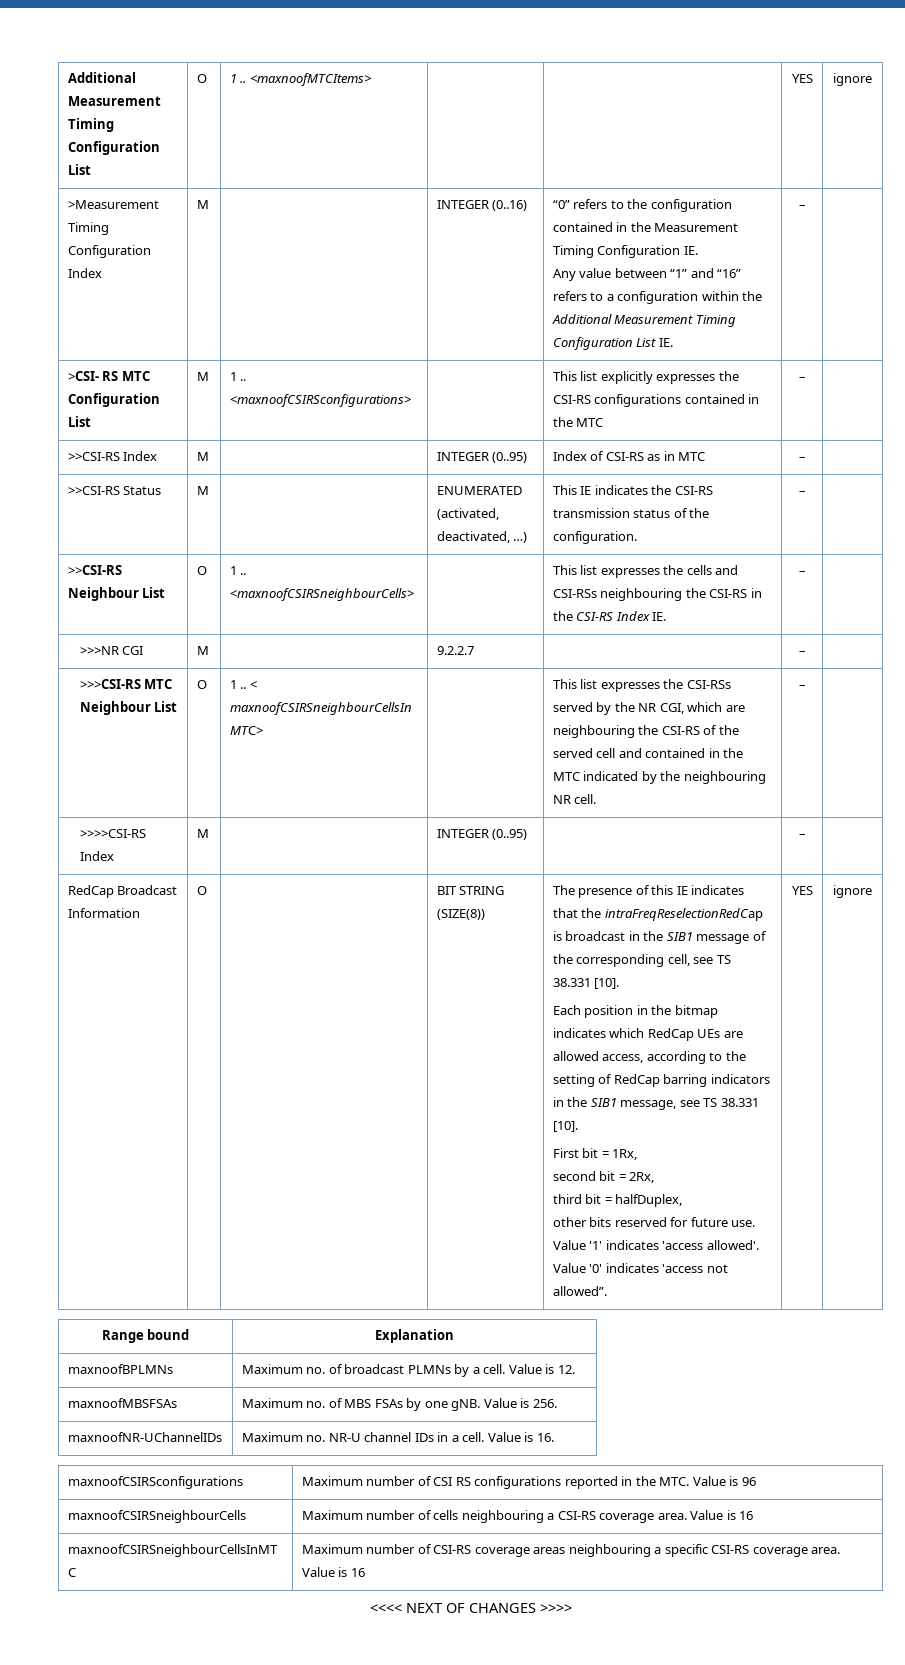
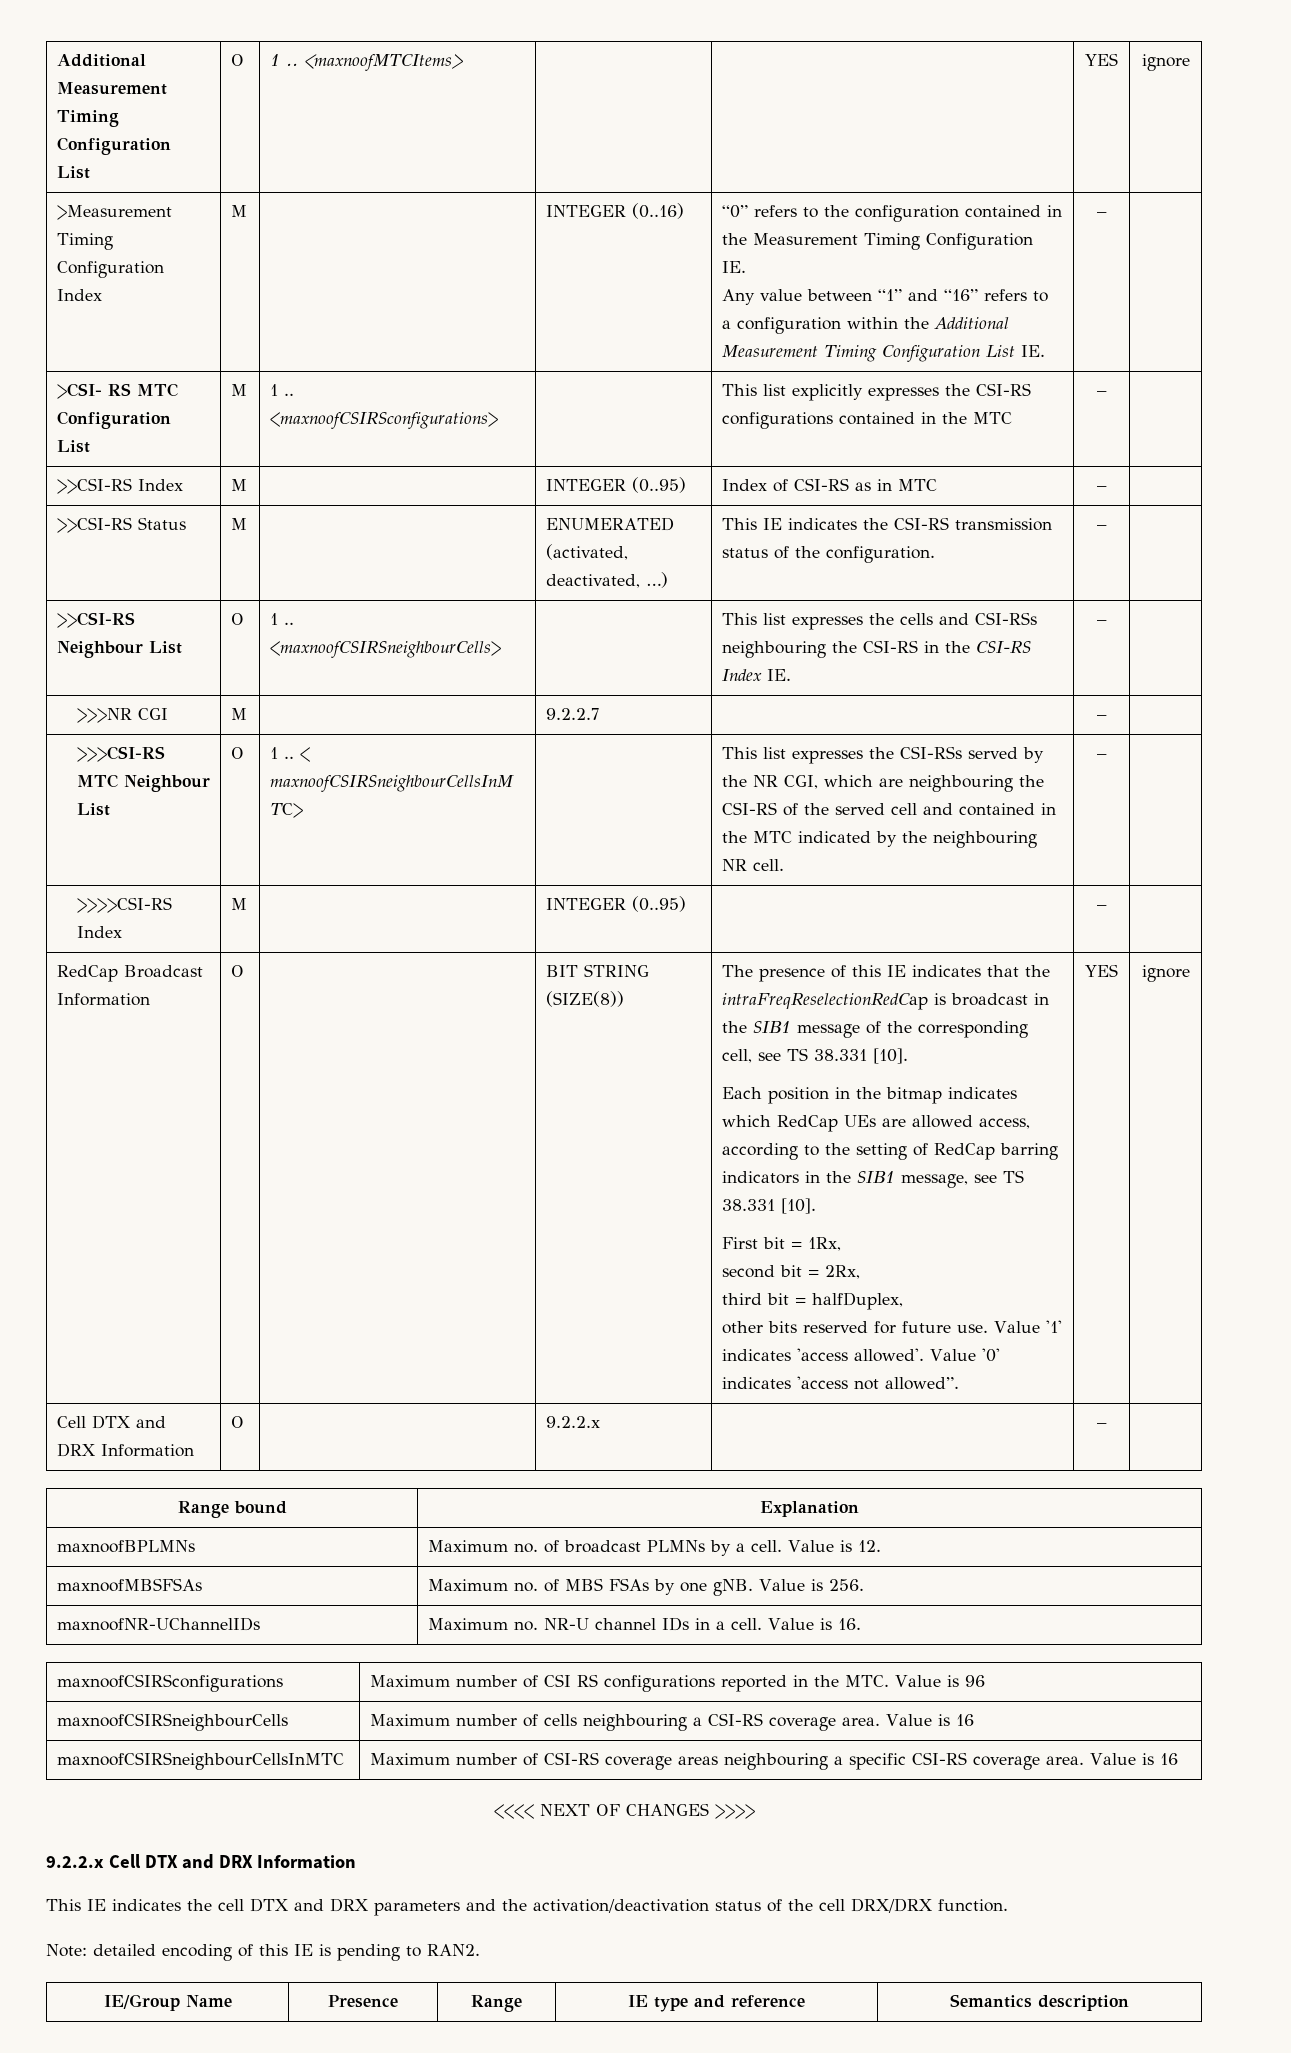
+ Cell DTX and DRX Information | O | | 9.2.2.x | | – |
+ 9.2.2.x Cell DTX and DRX Information
+ This IE indicates the cell DTX and DRX parameters and the activation/deactivation status of the cell DRX/DRX function.
+ Note: detailed encoding of this IE is pending to RAN2.
+ IE/Group Name | Presence | Range | IE type and reference | Semantics description

